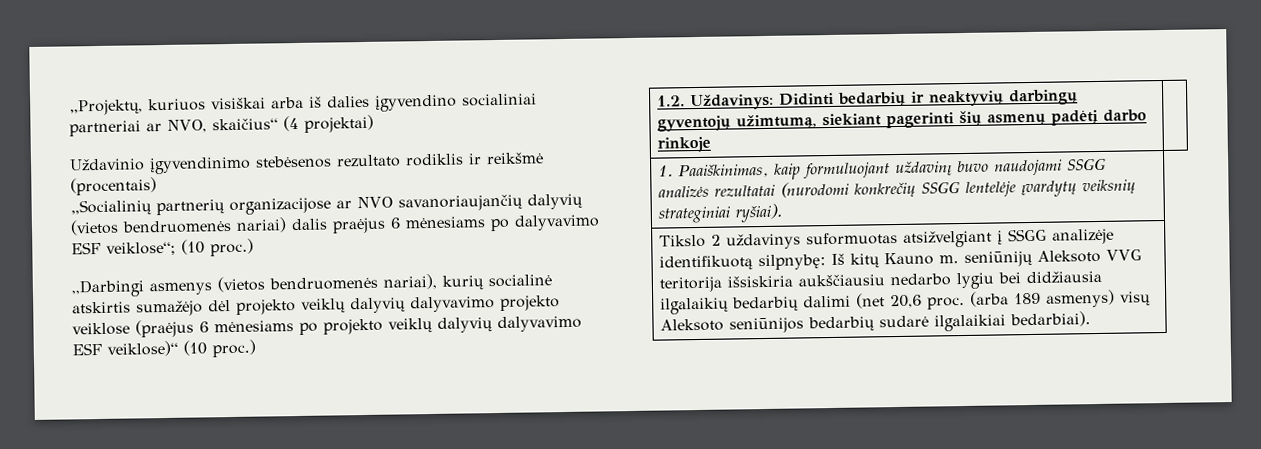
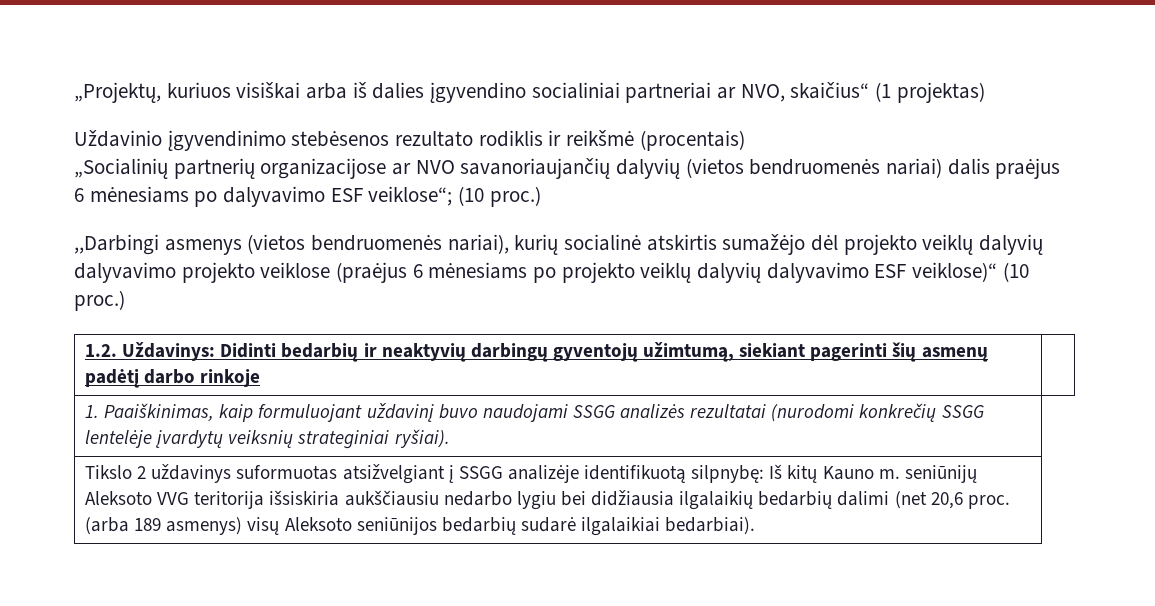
- „Projektų, kuriuos visiškai arba iš dalies įgyvendino socialiniai partneriai ar NVO, skaičius“ (4 projektai)
+ „Projektų, kuriuos visiškai arba iš dalies įgyvendino socialiniai partneriai ar NVO, skaičius“ (1 projektas)

